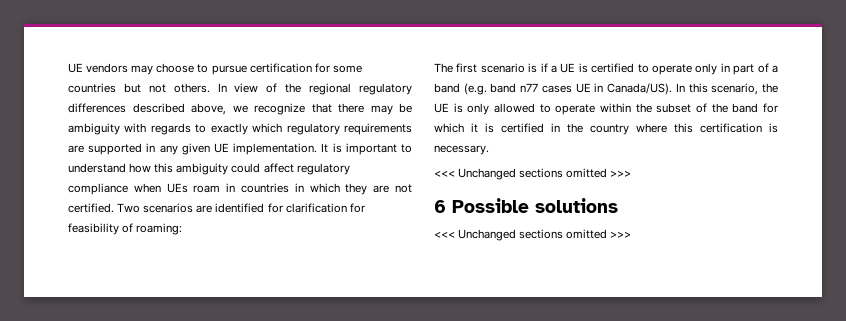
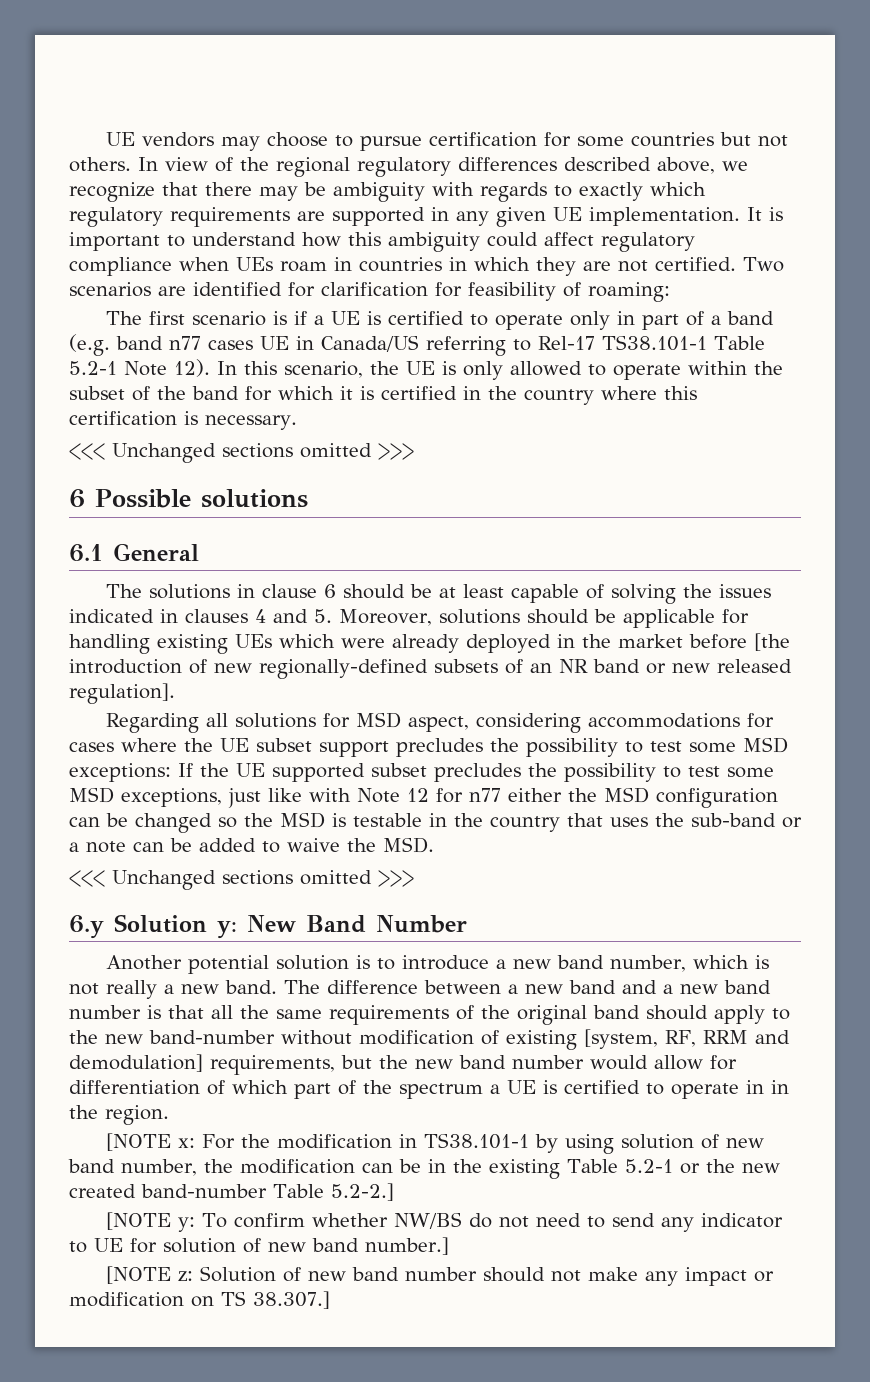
- The first scenario is if a UE is certified to operate only in part of a band (e.g. band n77 cases UE in Canada/US).
+ The first scenario is if a UE is certified to operate only in part of a band (e.g. band n77 cases UE in Canada/US referring to Rel-17 TS38.101-1 Table 5.2-1 Note 12).
  6 Possible solutions
+ 6.1 General
+ The solutions in clause 6 should be at least capable of solving the issues indicated in clauses 4 and 5. Moreover, solutions should be applicable for handling existing UEs which were already deployed in the market before [the introduction of new regionally-defined subsets of an NR band or new released regulation].
+ Regarding all solutions for MSD aspect, considering accommodations for cases where the UE subset support precludes the possibility to test some MSD exceptions: If the UE supported subset precludes the possibility to test some MSD exceptions, just like with Note 12 for n77 either the MSD configuration can be changed so the MSD is testable in the country that uses the sub-band or a note can be added to waive the MSD.
  <<< Unchanged sections omitted >>>
+ 6.y Solution y: New Band Number
+ Another potential solution is to introduce a new band number, which is not really a new band. The difference between a new band and a new band number is that all the same requirements of the original band should apply to the new band-number without modification of existing [system, RF, RRM and demodulation] requirements, but the new band number would allow for differentiation of which part of the spectrum a UE is certified to operate in in the region.
+ [NOTE x: For the modification in TS38.101-1 by using solution of new band number, the modification can be in the existing Table 5.2-1 or the new created band-number Table 5.2-2.]
+ [NOTE y: To confirm whether NW/BS do not need to send any indicator to UE for solution of new band number.]
+ [NOTE z: Solution of new band number should not make any impact or modification on TS 38.307.]

